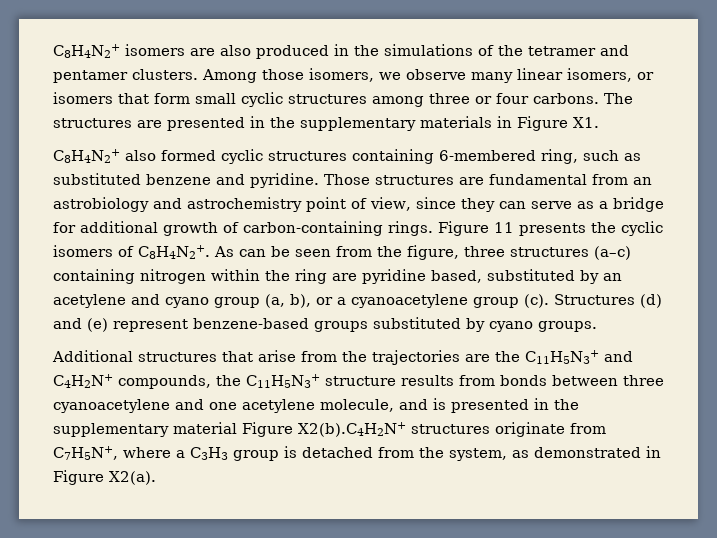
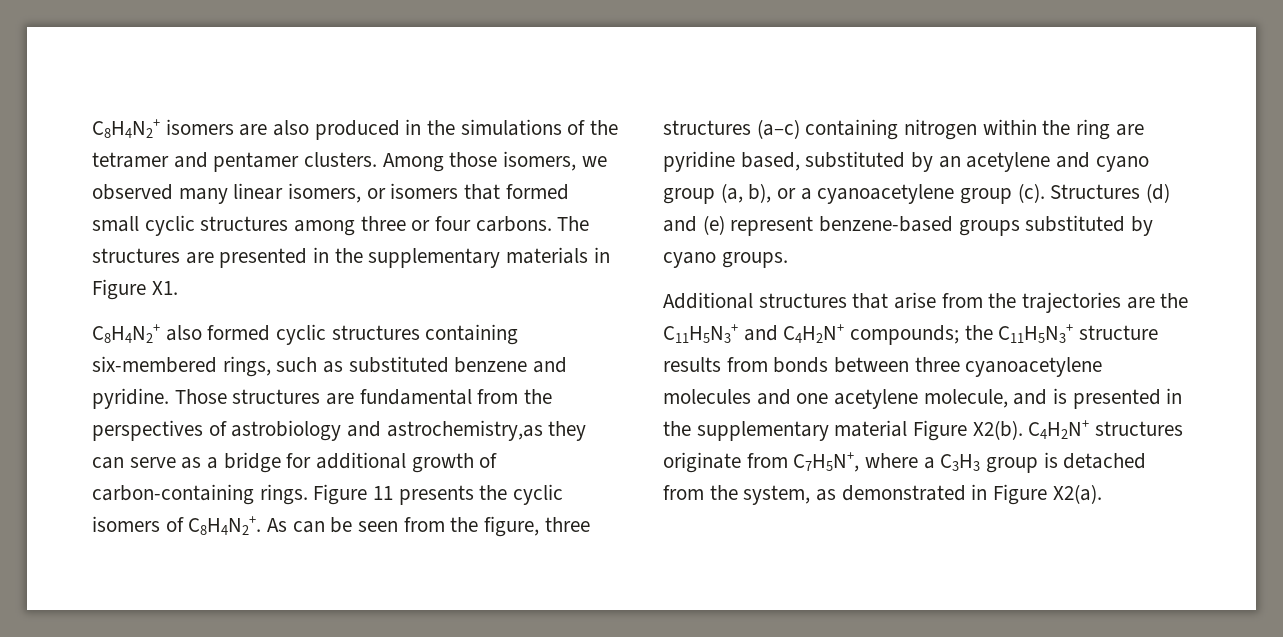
- Among those isomers, we observe many linear isomers, or isomers that form small cyclic structures among three or four carbons.
+ Among those isomers, we observed many linear isomers, or isomers that formed small cyclic structures among three or four carbons.
- C8H4N2+ also formed cyclic structures containing 6-membered ring, such as substituted benzene and pyridine.
+ C8H4N2+ also formed cyclic structures containing six-membered rings, such as substituted benzene and pyridine.
- Those structures are fundamental from an astrobiology and astrochemistry point of view, since they can serve as a bridge for additional growth of carbon-containing rings.
+ Those structures are fundamental from the perspectives of astrobiology and astrochemistry,as they can serve as a bridge for additional growth of carbon-containing rings.
- Additional structures that arise from the trajectories are the C11H5N3+ and C4H2N+ compounds, the C11H5N3+ structure results from bonds between three cyanoacetylene and one acetylene molecule, and is presented in the supplementary material Figure X2(b).C4H2N+ structures originate from C7H5N+, where a C3H3 group is detached from the system, as demonstrated in Figure X2(a).
+ Additional structures that arise from the trajectories are the C11H5N3+ and C4H2N+ compounds; the C11H5N3+ structure results from bonds between three cyanoacetylene molecules and one acetylene molecule, and is presented in the supplementary material Figure X2(b). C4H2N+ structures originate from C7H5N+, where a C3H3 group is detached from the system, as demonstrated in Figure X2(a).

